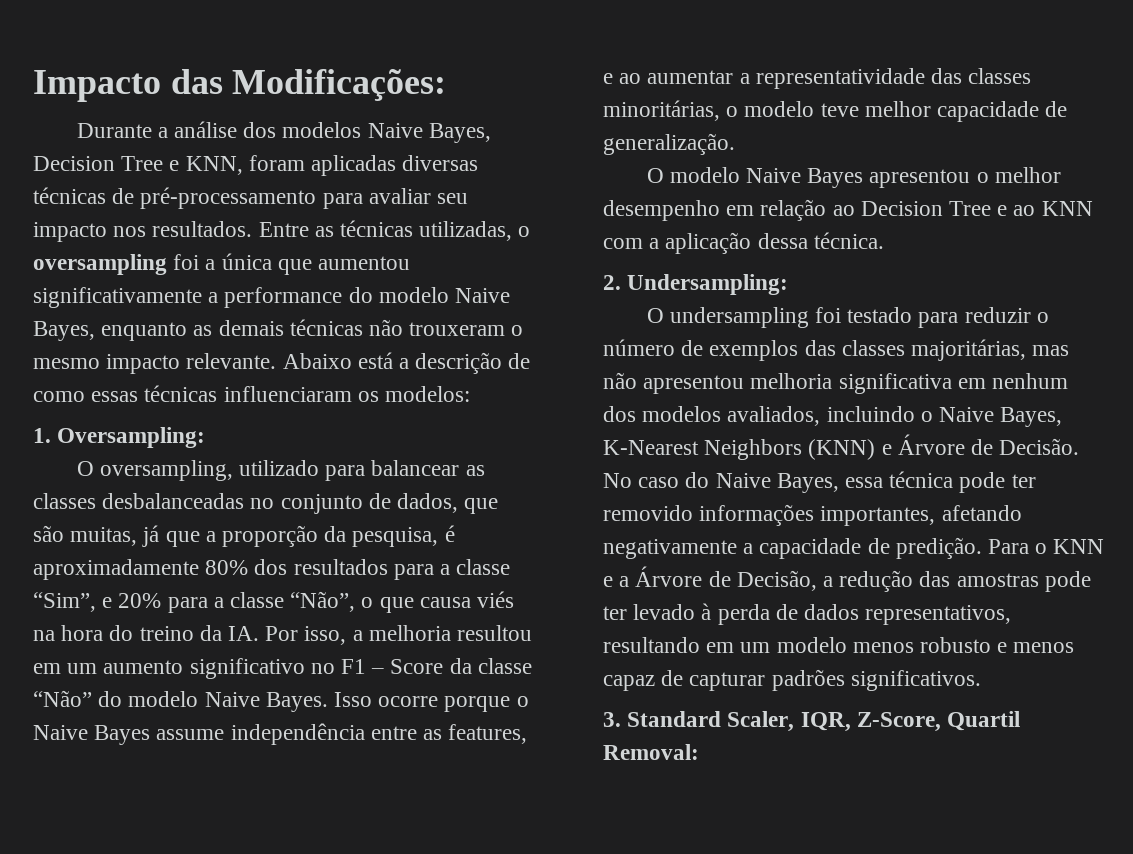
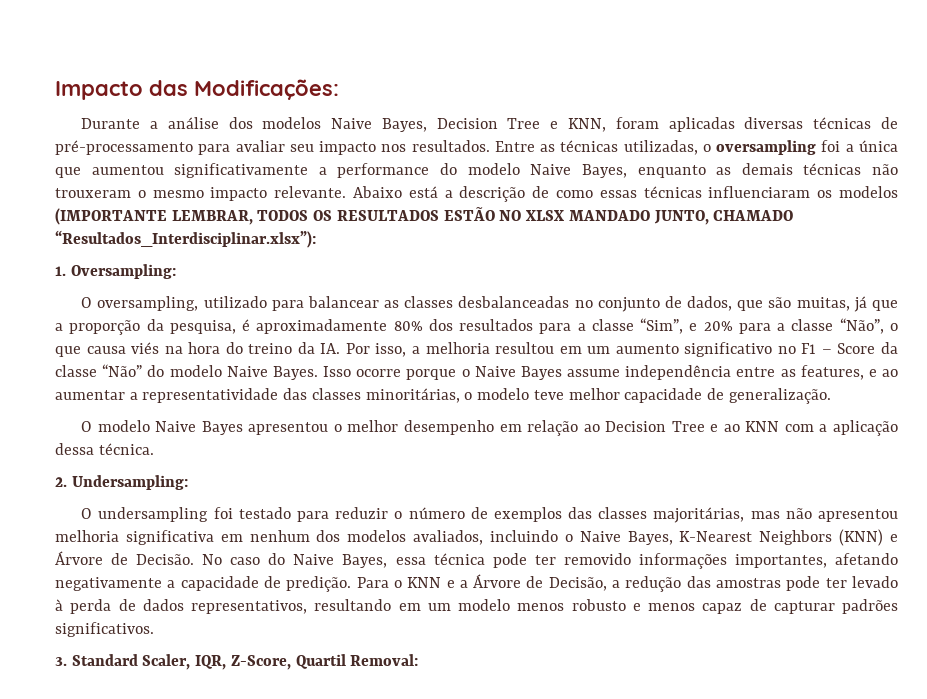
- Abaixo está a descrição de como essas técnicas influenciaram os modelos:
+ Abaixo está a descrição de como essas técnicas influenciaram os modelos (IMPORTANTE LEMBRAR, TODOS OS RESULTADOS ESTÃO NO XLSX MANDADO JUNTO, CHAMADO “Resultados_Interdisciplinar.xlsx”):

